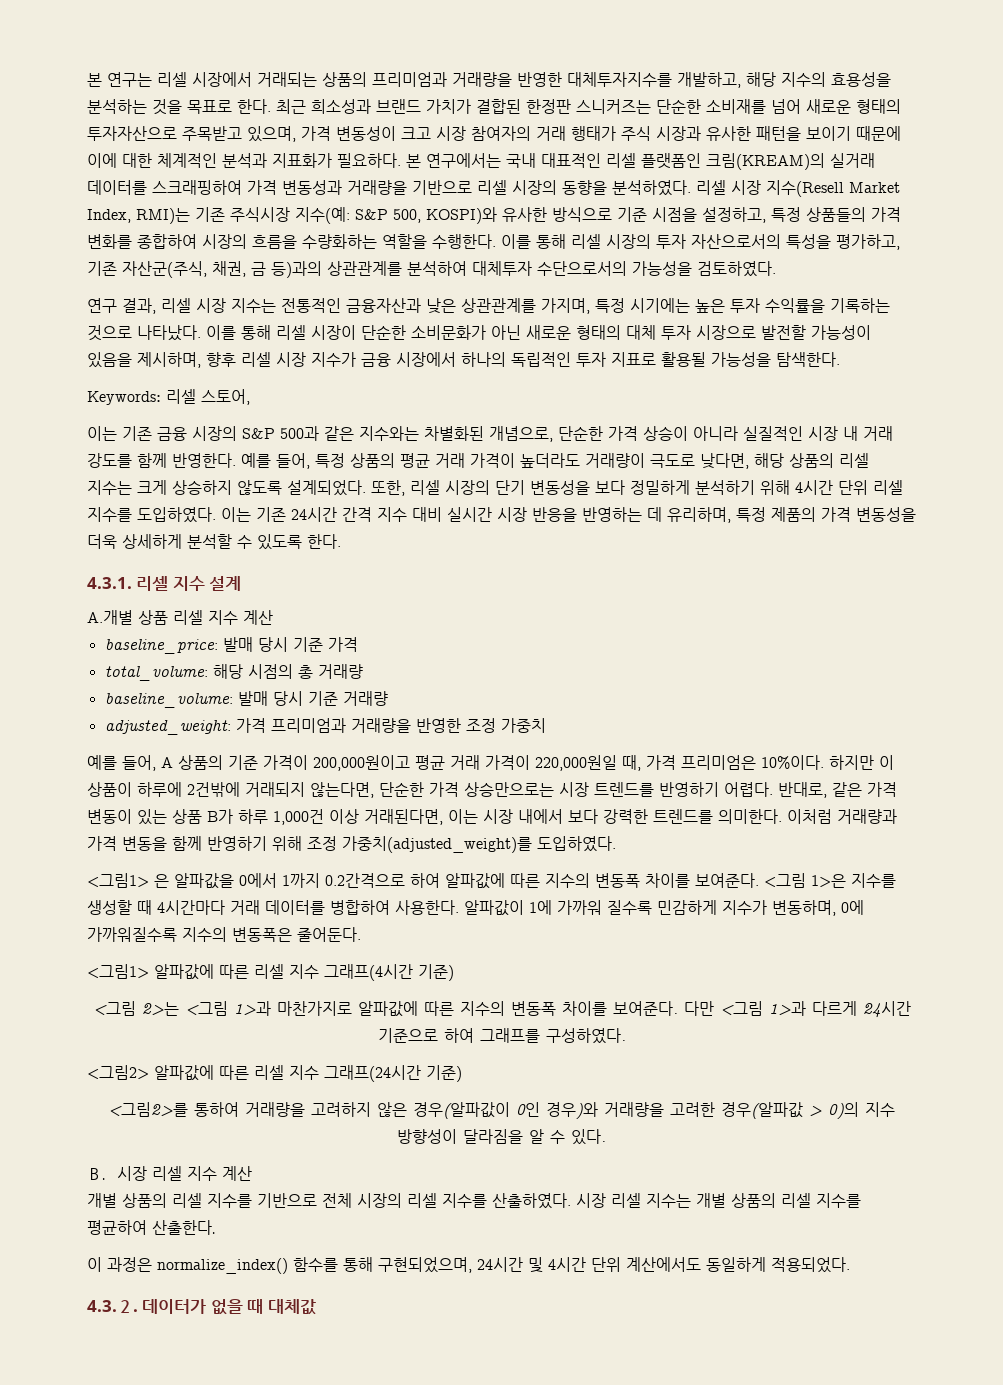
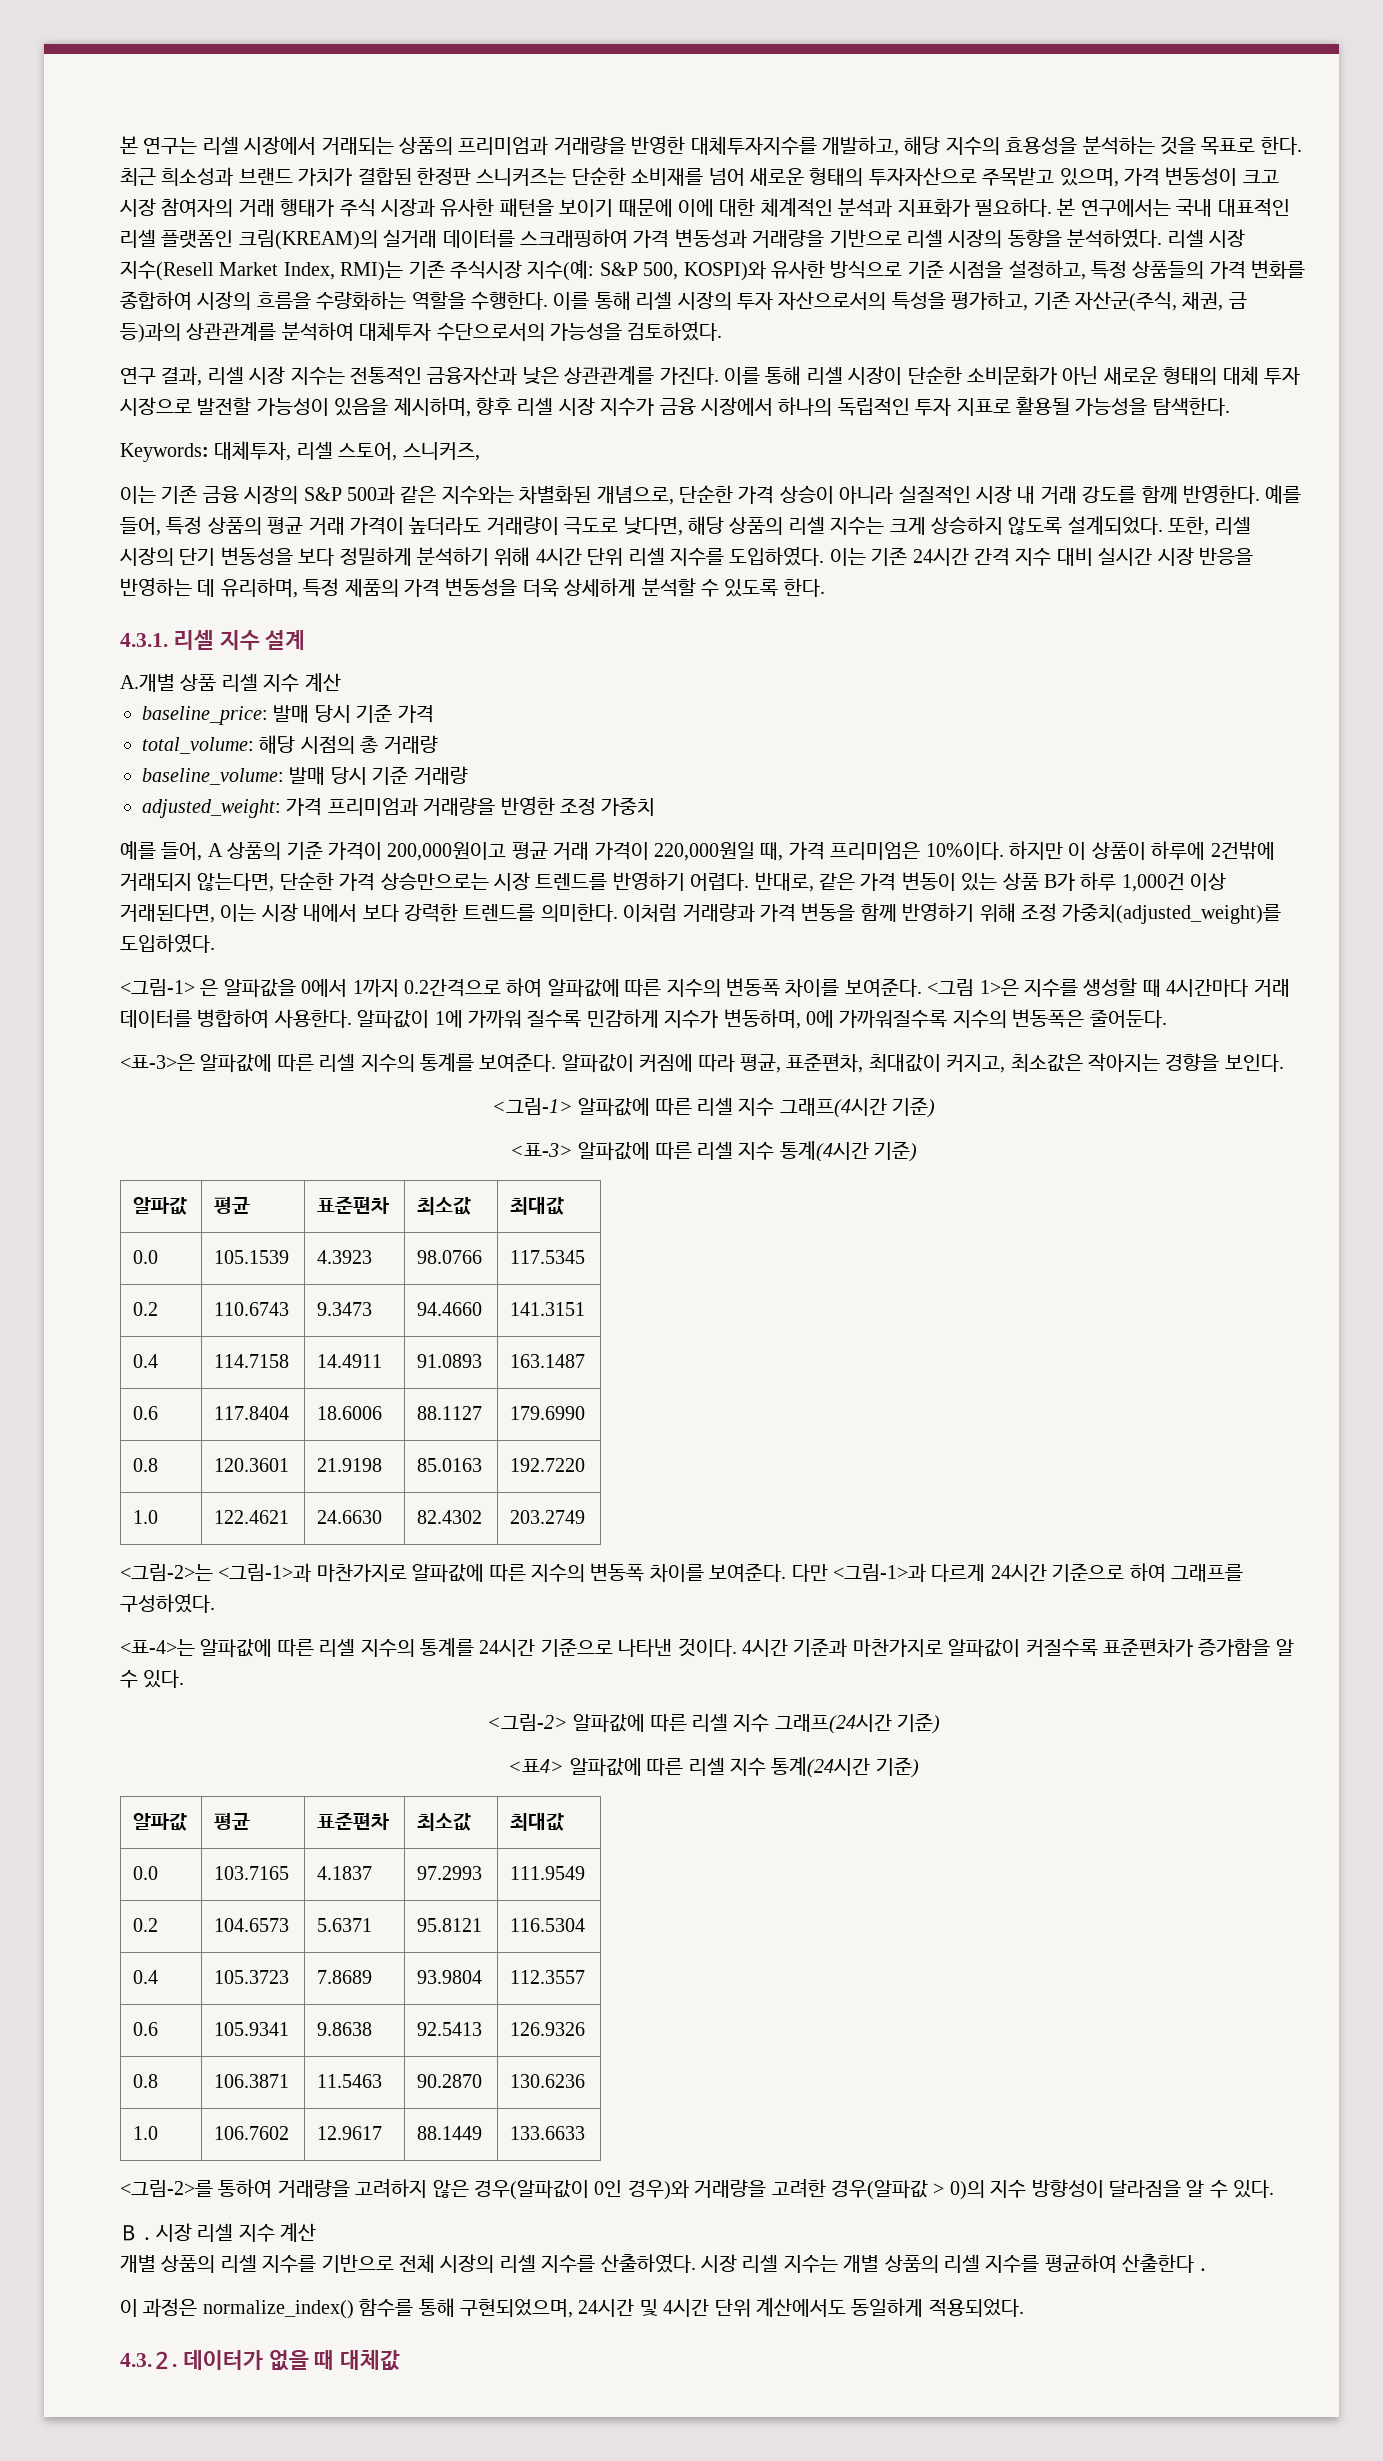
- 연구 결과, 리셀 시장 지수는 전통적인 금융자산과 낮은 상관관계를 가지며, 특정 시기에는 높은 투자 수익률을 기록하는 것으로 나타났다.
+ 연구 결과, 리셀 시장 지수는 전통적인 금융자산과 낮은 상관관계를 가진다.
- Keywords: 리셀 스토어,
+ Keywords: 대체투자, 리셀 스토어, 스니커즈,
- <그림1> 은 알파값을 0에서 1까지 0.2간격으로 하여 알파값에 따른 지수의 변동폭 차이를 보여준다.
+ <그림-1> 은 알파값을 0에서 1까지 0.2간격으로 하여 알파값에 따른 지수의 변동폭 차이를 보여준다.
- <그림1> 알파값에 따른 리셀 지수 그래프(4시간 기준)
+ <표-3>은 알파값에 따른 리셀 지수의 통계를 보여준다. 알파값이 커짐에 따라 평균, 표준편차, 최대값이 커지고, 최소값은 작아지는 경향을 보인다.
+ <그림-1> 알파값에 따른 리셀 지수 그래프(4시간 기준)
- <그림 2>는 <그림 1>과 마찬가지로 알파값에 따른 지수의 변동폭 차이를 보여준다.
+ <표-3> 알파값에 따른 리셀 지수 통계(4시간 기준)
+ 알파값 | 평균 | 표준편차 | 최소값 | 최대값
+ 0.0 | 105.1539 | 4.3923 | 98.0766 | 117.5345
+ 0.2 | 110.6743 | 9.3473 | 94.4660 | 141.3151
+ 0.4 | 114.7158 | 14.4911 | 91.0893 | 163.1487
+ 0.6 | 117.8404 | 18.6006 | 88.1127 | 179.6990
+ 0.8 | 120.3601 | 21.9198 | 85.0163 | 192.7220
+ 1.0 | 122.4621 | 24.6630 | 82.4302 | 203.2749
+ <그림-2>는 <그림-1>과 마찬가지로 알파값에 따른 지수의 변동폭 차이를 보여준다.
- 다만 <그림 1>과 다르게 24시간 기준으로 하여 그래프를 구성하였다.
+ 다만 <그림-1>과 다르게 24시간 기준으로 하여 그래프를 구성하였다.
- <그림2> 알파값에 따른 리셀 지수 그래프(24시간 기준)
+ <표-4>는 알파값에 따른 리셀 지수의 통계를 24시간 기준으로 나타낸 것이다. 4시간 기준과 마찬가지로 알파값이 커질수록 표준편차가 증가함을 알 수 있다.
+ <그림-2> 알파값에 따른 리셀 지수 그래프(24시간 기준)
- <그림2>를 통하여 거래량을 고려하지 않은 경우(알파값이 0인 경우)와 거래량을 고려한 경우(알파값 > 0)의 지수 방향성이 달라짐을 알 수 있다.
+ <표4> 알파값에 따른 리셀 지수 통계(24시간 기준)
+ 알파값 | 평균 | 표준편차 | 최소값 | 최대값
+ 0.0 | 103.7165 | 4.1837 | 97.2993 | 111.9549
+ 0.2 | 104.6573 | 5.6371 | 95.8121 | 116.5304
+ 0.4 | 105.3723 | 7.8689 | 93.9804 | 112.3557
+ 0.6 | 105.9341 | 9.8638 | 92.5413 | 126.9326
+ 0.8 | 106.3871 | 11.5463 | 90.2870 | 130.6236
+ 1.0 | 106.7602 | 12.9617 | 88.1449 | 133.6633
+ <그림-2>를 통하여 거래량을 고려하지 않은 경우(알파값이 0인 경우)와 거래량을 고려한 경우(알파값 > 0)의 지수 방향성이 달라짐을 알 수 있다.

